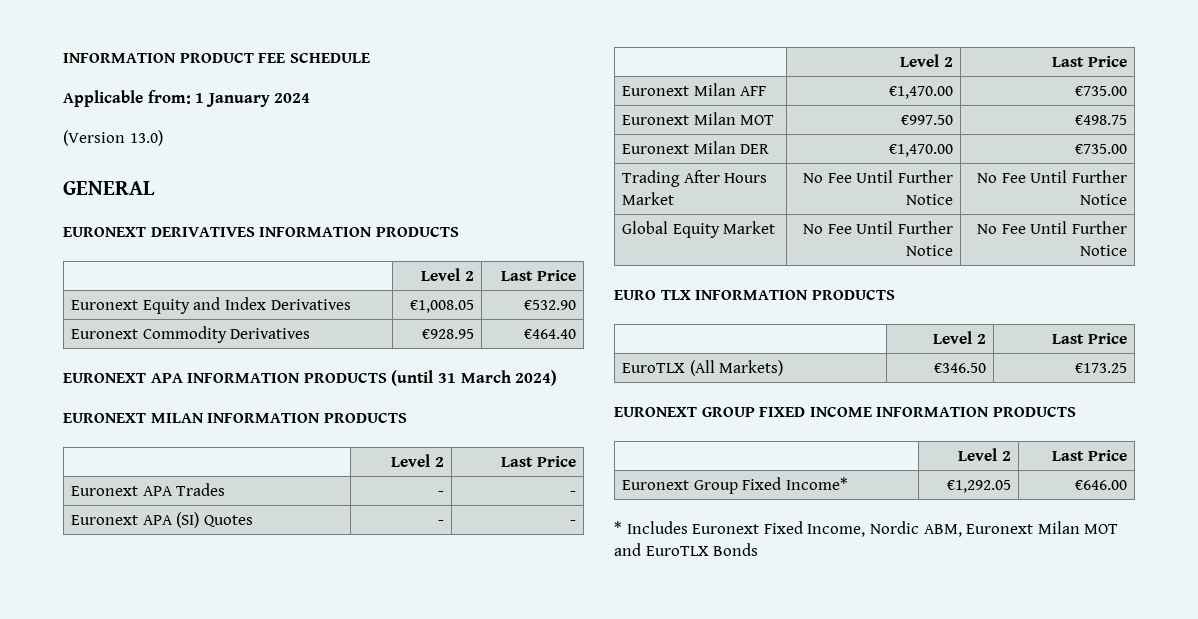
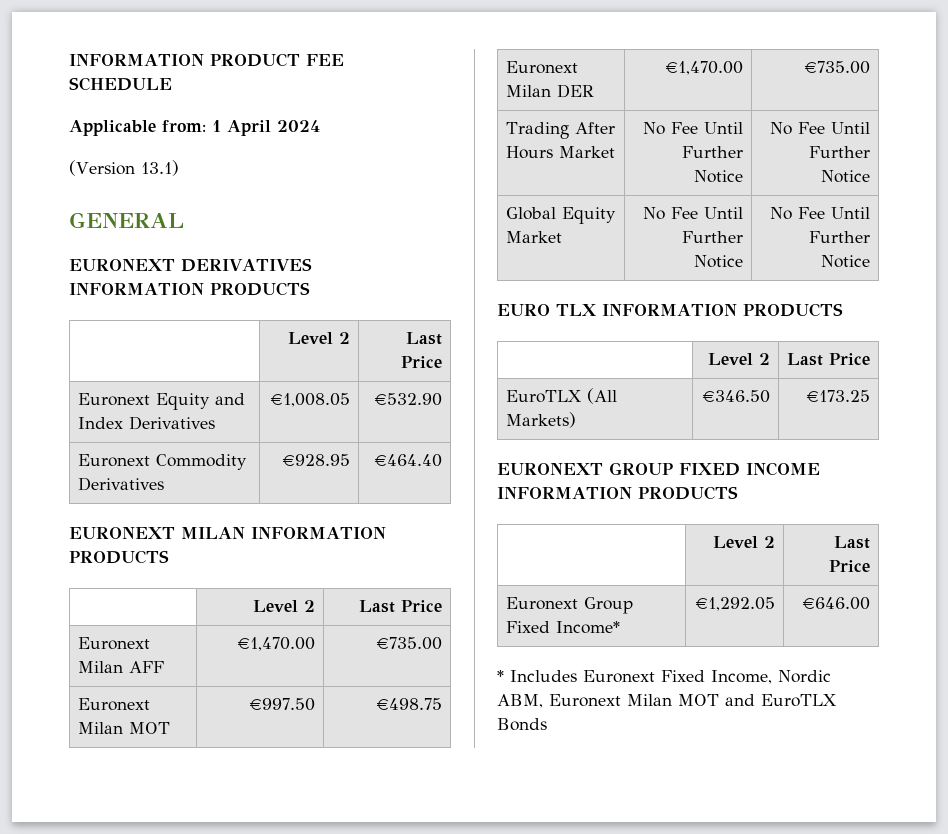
- Applicable from: 1 January 2024
+ Applicable from: 1 April 2024
- (Version 13.0)
+ (Version 13.1)
- EURONEXT APA INFORMATION PRODUCTS (until 31 March 2024)
- Euronext APA Trades | - | -
- Euronext APA (SI) Quotes | - | -
- | Level 2 | Last Price

